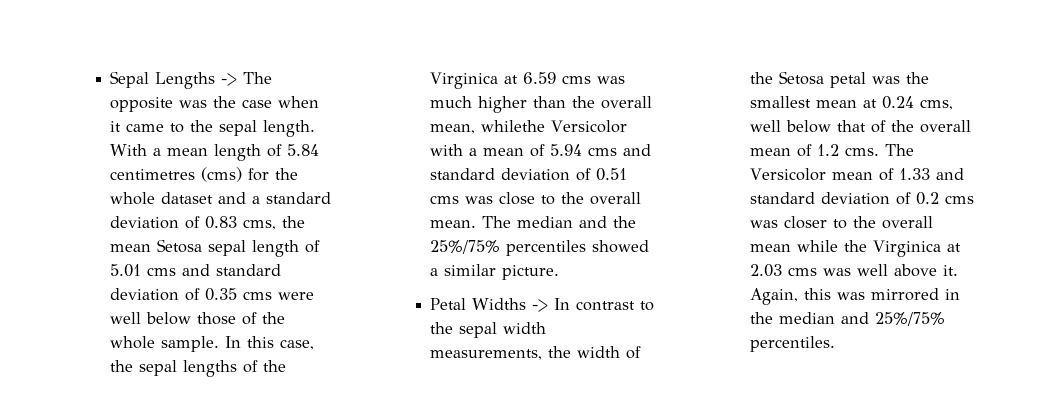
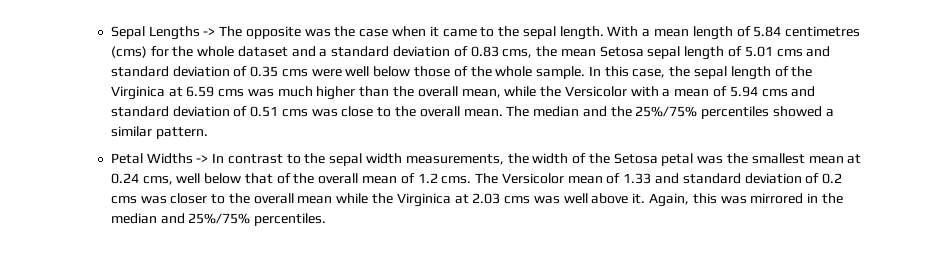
- In this case, the sepal lengths of the Virginica at 6.59 cms was much higher than the overall mean, whilethe Versicolor with a mean of 5.94 cms and standard deviation of 0.51 cms was close to the overall mean.
+ In this case, the sepal length of the Virginica at 6.59 cms was much higher than the overall mean, while the Versicolor with a mean of 5.94 cms and standard deviation of 0.51 cms was close to the overall mean.
- The median and the 25%/75% percentiles showed a similar picture.
+ The median and the 25%/75% percentiles showed a similar pattern.

